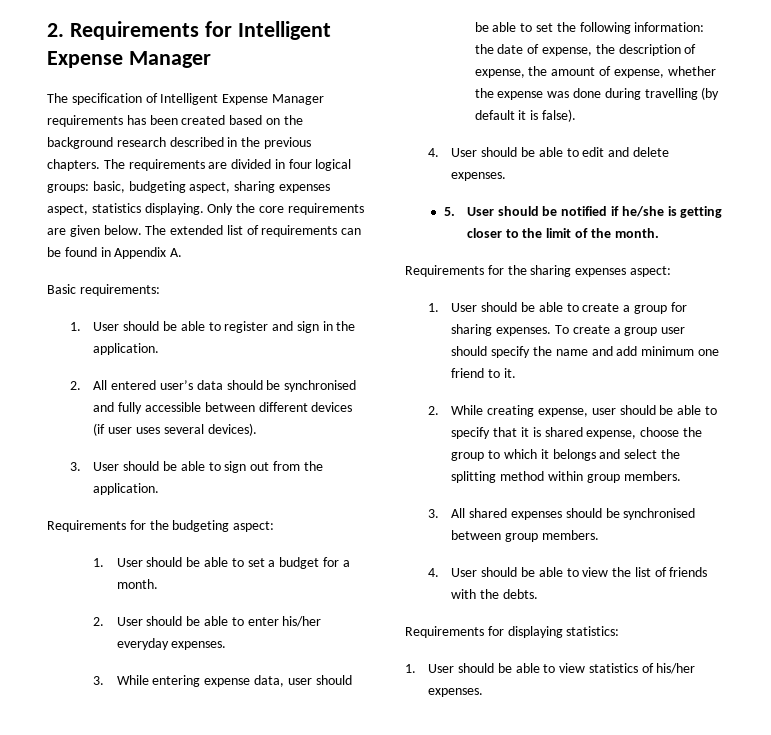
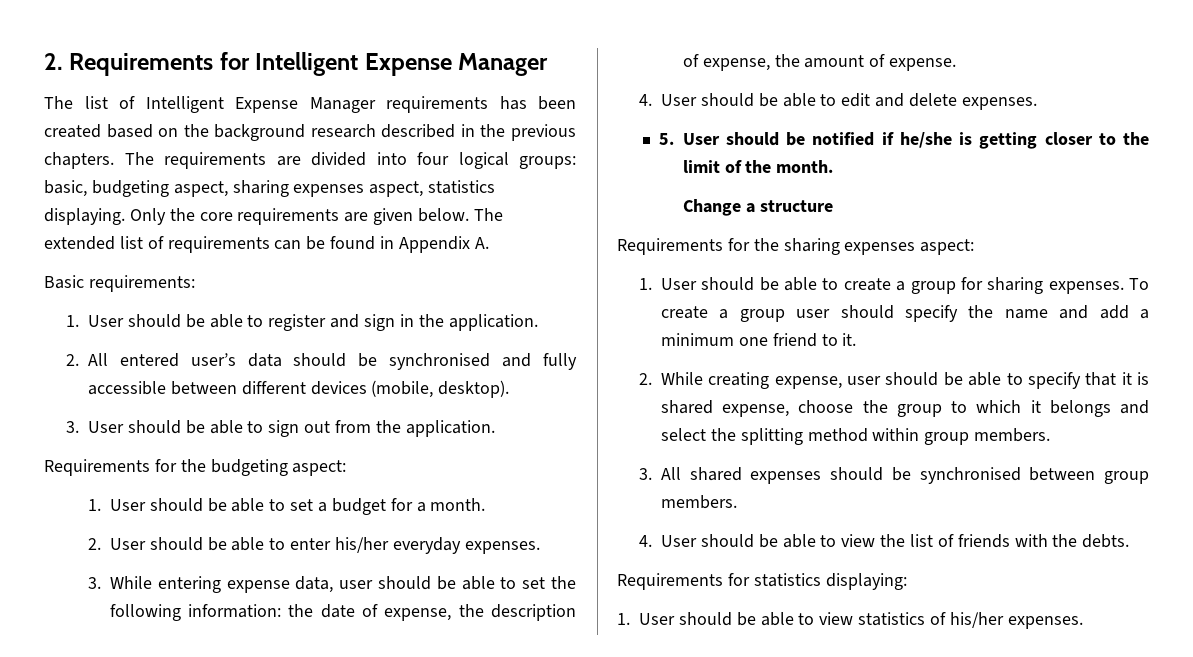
- The specification of Intelligent Expense Manager requirements has been created based on the background research described in the previous chapters.
+ The list of Intelligent Expense Manager requirements has been created based on the background research described in the previous chapters.
- The requirements are divided in four logical groups: basic, budgeting aspect, sharing expenses aspect, statistics displaying.
+ The requirements are divided into four logical groups: basic, budgeting aspect, sharing expenses aspect, statistics displaying.
- 2. All entered user’s data should be synchronised and fully accessible between different devices (if user uses several devices).
+ 2. All entered user’s data should be synchronised and fully accessible between different devices (mobile, desktop).
- 3. While entering expense data, user should be able to set the following information: the date of expense, the description of expense, the amount of expense, whether the expense was done during travelling (by default it is false).
+ 3. While entering expense data, user should be able to set the following information: the date of expense, the description of expense, the amount of expense.
+ Change a structure
- To create a group user should specify the name and add minimum one friend to it.
+ To create a group user should specify the name and add a minimum one friend to it.
- Requirements for displaying statistics:
+ Requirements for statistics displaying:

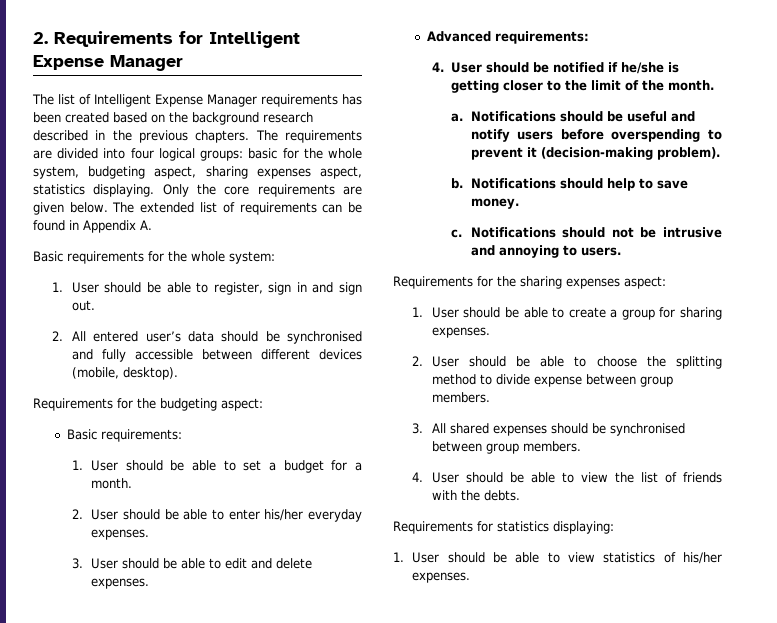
- The requirements are divided into four logical groups: basic, budgeting aspect, sharing expenses aspect, statistics displaying.
+ The requirements are divided into four logical groups: basic for the whole system, budgeting aspect, sharing expenses aspect, statistics displaying.
- Basic requirements:
- 1. User should be able to register and sign in the application.
+ Basic requirements for the whole system:
+ 1. User should be able to register, sign in and sign out.
- 3. User should be able to sign out from the application.
+ Basic requirements:
- 3. While entering expense data, user should be able to set the following information: the date of expense, the description of expense, the amount of expense.
- 4. User should be able to edit and delete expenses.
+ 3. User should be able to edit and delete expenses.
- 5. User should be notified if he/she is getting closer to the limit of the month.
+ Advanced requirements:
+ 4. User should be notified if he/she is getting closer to the limit of the month.
- Change a structure
+ a. Notifications should be useful and notify users before overspending to prevent it (decision-making problem).
+ b. Notifications should help to save money.
+ c. Notifications should not be intrusive and annoying to users.
- 1. User should be able to create a group for sharing expenses. To create a group user should specify the name and add a minimum one friend to it.
- 2. While creating expense, user should be able to specify that it is shared expense, choose the group to which it belongs and select the splitting method within group members.
+ 1. User should be able to create a group for sharing expenses.
+ 2. User should be able to choose the splitting method to divide expense between group members.

